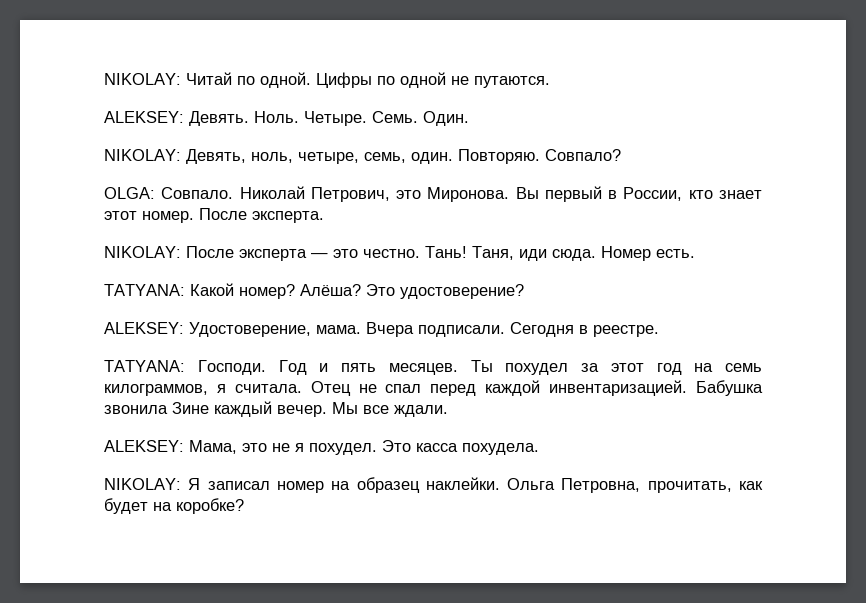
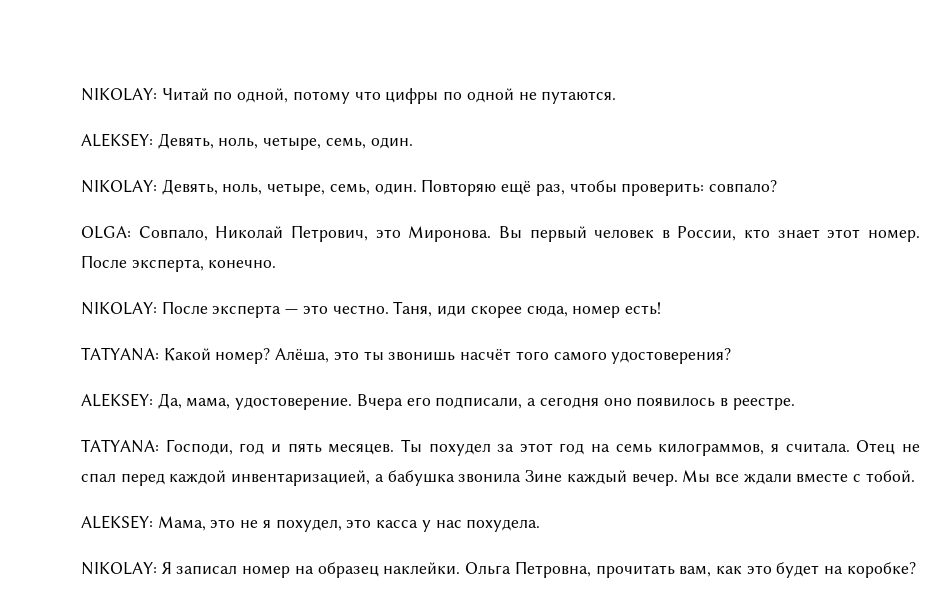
- NIKOLAY: Читай по одной. Цифры по одной не путаются.
+ NIKOLAY: Читай по одной, потому что цифры по одной не путаются.
- ALEKSEY: Девять. Ноль. Четыре. Семь. Один.
+ ALEKSEY: Девять, ноль, четыре, семь, один.
- Повторяю. Совпало?
+ Повторяю ещё раз, чтобы проверить: совпало?
- OLGA: Совпало. Николай Петрович, это Миронова.
+ OLGA: Совпало, Николай Петрович, это Миронова.
- Вы первый в России, кто знает этот номер.
+ Вы первый человек в России, кто знает этот номер.
- После эксперта.
+ После эксперта, конечно.
- Тань!
- Таня, иди сюда. Номер есть.
+ Таня, иди скорее сюда, номер есть!
- Алёша? Это удостоверение?
- ALEKSEY: Удостоверение, мама. Вчера подписали. Сегодня в реестре.
+ Алёша, это ты звонишь насчёт того самого удостоверения?
+ ALEKSEY: Да, мама, удостоверение. Вчера его подписали, а сегодня оно появилось в реестре.
- TATYANA: Господи. Год и пять месяцев.
+ TATYANA: Господи, год и пять месяцев.
- Отец не спал перед каждой инвентаризацией. Бабушка звонила Зине каждый вечер.
+ Отец не спал перед каждой инвентаризацией, а бабушка звонила Зине каждый вечер.
- Мы все ждали.
+ Мы все ждали вместе с тобой.
- ALEKSEY: Мама, это не я похудел. Это касса похудела.
+ ALEKSEY: Мама, это не я похудел, это касса у нас похудела.
- Ольга Петровна, прочитать, как будет на коробке?
+ Ольга Петровна, прочитать вам, как это будет на коробке?

